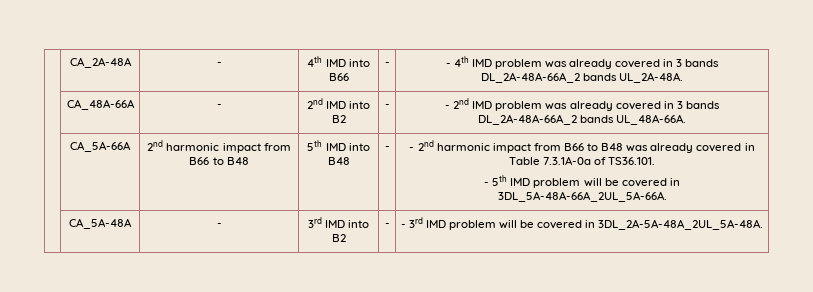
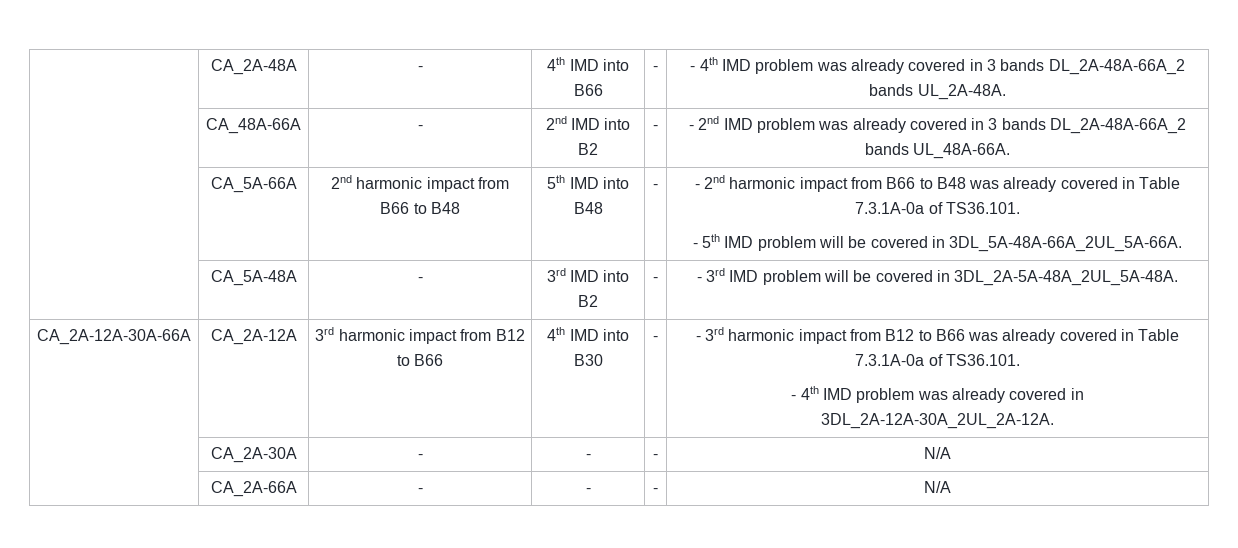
+ CA_2A-12A-30A-66A | CA_2A-12A | 3rd harmonic impact from B12 to B66 | 4th IMD into B30 | - | - 3rd harmonic impact from B12 to B66 was already covered in Table 7.3.1A-0a of TS36.101.
+ - 4th IMD problem was already covered in 3DL_2A-12A-30A_2UL_2A-12A.
+ | CA_2A-30A | - | - | - | N/A
+ | CA_2A-66A | - | - | - | N/A

